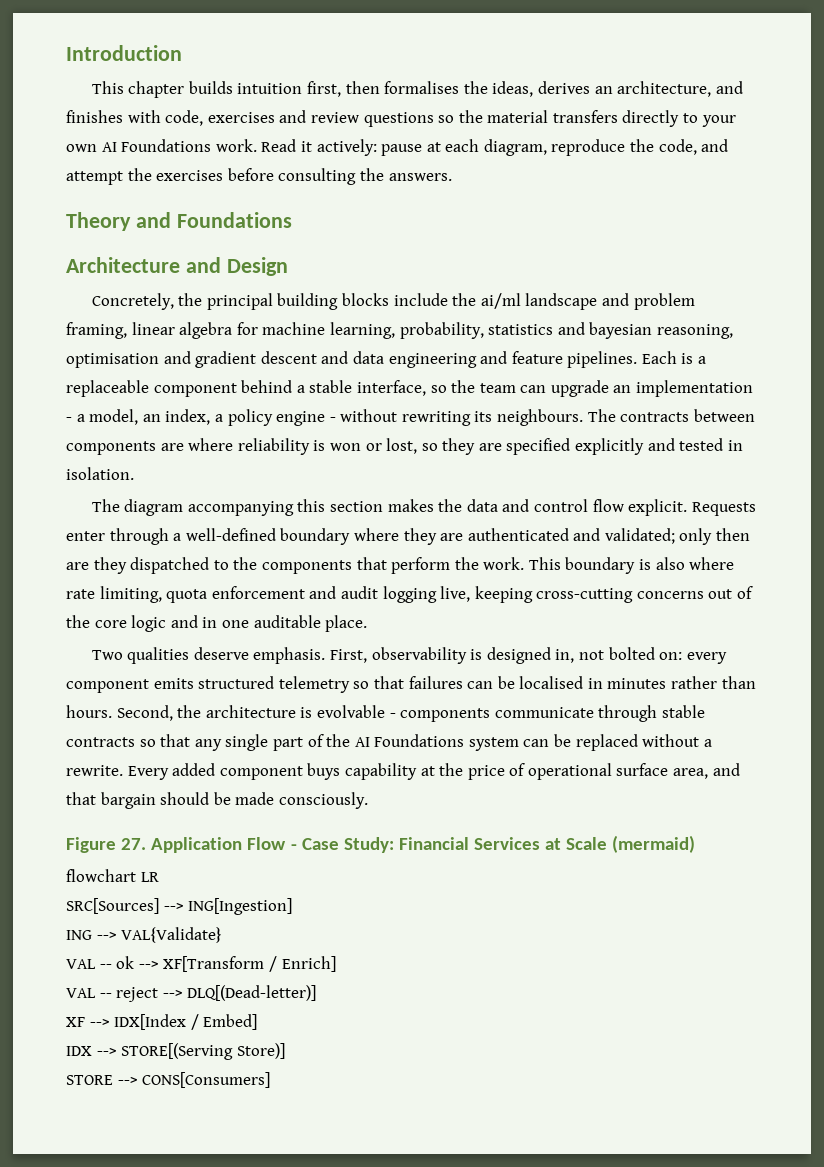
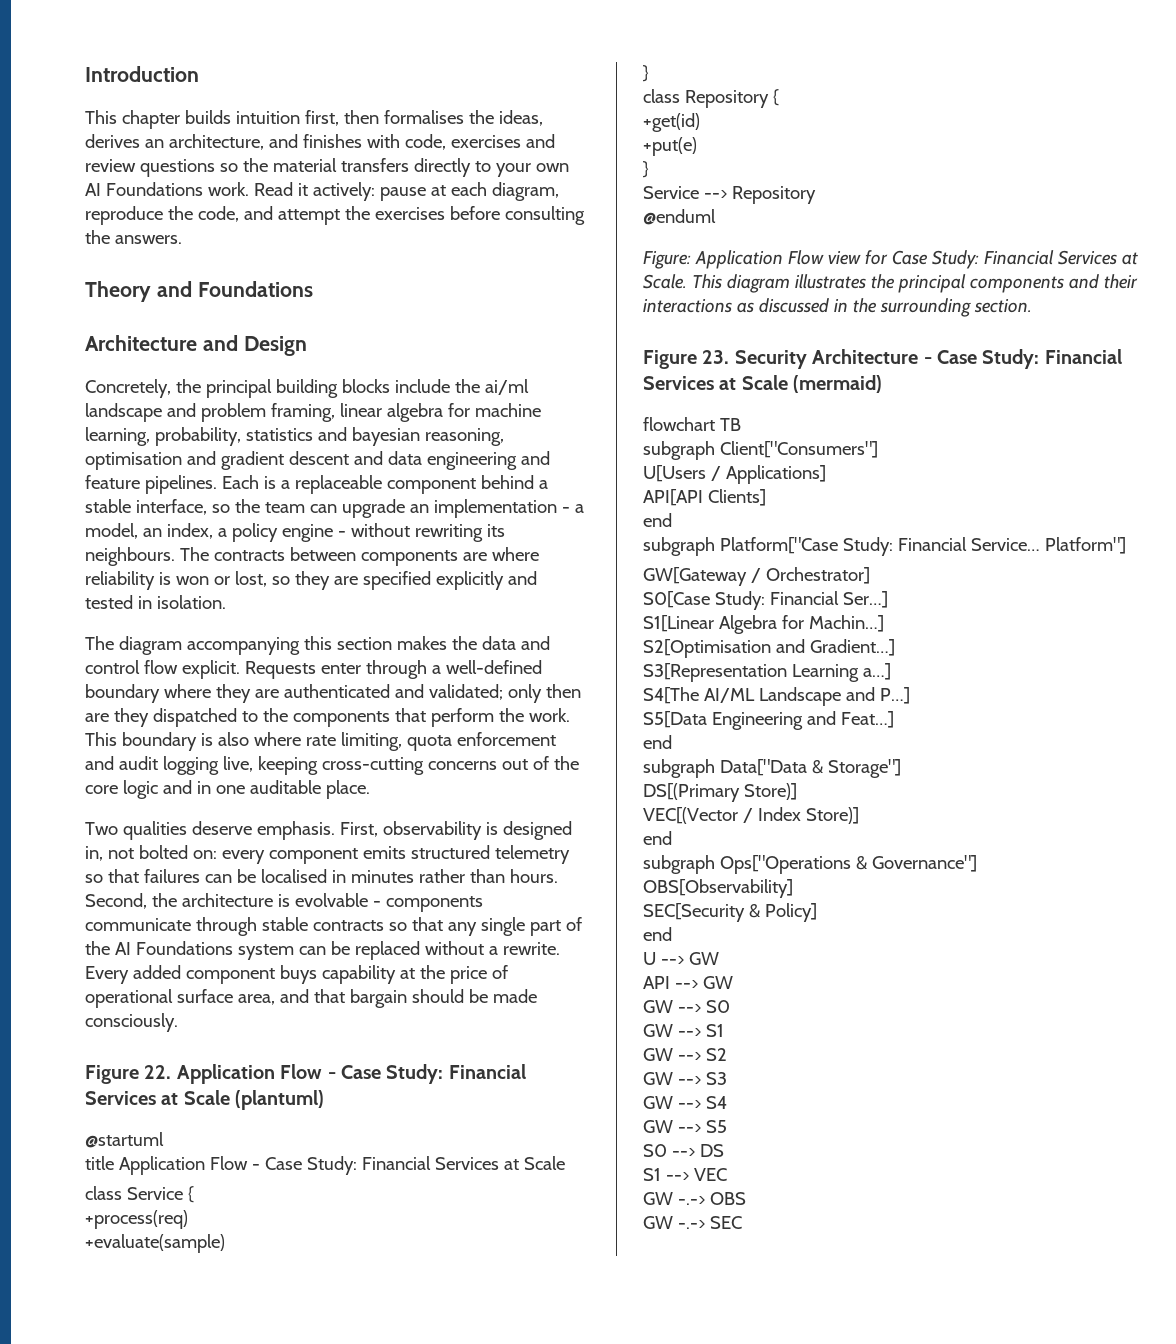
- Figure 27. Application Flow - Case Study: Financial Services at Scale (mermaid)
- flowchart LR
- SRC[Sources] --> ING[Ingestion]
- ING --> VAL{Validate}
- VAL -- ok --> XF[Transform / Enrich]
- VAL -- reject --> DLQ[(Dead-letter)]
- XF --> IDX[Index / Embed]
- IDX --> STORE[(Serving Store)]
- STORE --> CONS[Consumers]
+ Figure 22. Application Flow - Case Study: Financial Services at Scale (plantuml)
+ @startuml
+ title Application Flow - Case Study: Financial Services at Scale
+ class Service {
+ +process(req)
+ +evaluate(sample)
+ }
+ class Repository {
+ +get(id)
+ +put(e)
+ }
+ Service --> Repository
+ @enduml
+ Figure: Application Flow view for Case Study: Financial Services at Scale. This diagram illustrates the principal components and their interactions as discussed in the surrounding section.
+ Figure 23. Security Architecture - Case Study: Financial Services at Scale (mermaid)
+ flowchart TB
+ subgraph Client["Consumers"]
+ U[Users / Applications]
+ API[API Clients]
+ end
+ subgraph Platform["Case Study: Financial Service… Platform"]
+ GW[Gateway / Orchestrator]
+ S0[Case Study: Financial Ser…]
+ S1[Linear Algebra for Machin…]
+ S2[Optimisation and Gradient…]
+ S3[Representation Learning a…]
+ S4[The AI/ML Landscape and P…]
+ S5[Data Engineering and Feat…]
+ end
+ subgraph Data["Data & Storage"]
+ DS[(Primary Store)]
+ VEC[(Vector / Index Store)]
+ end
+ subgraph Ops["Operations & Governance"]
+ OBS[Observability]
+ SEC[Security & Policy]
+ end
+ U --> GW
+ API --> GW
+ GW --> S0
+ GW --> S1
+ GW --> S2
+ GW --> S3
+ GW --> S4
+ GW --> S5
+ S0 --> DS
+ S1 --> VEC
+ GW -.-> OBS
+ GW -.-> SEC

